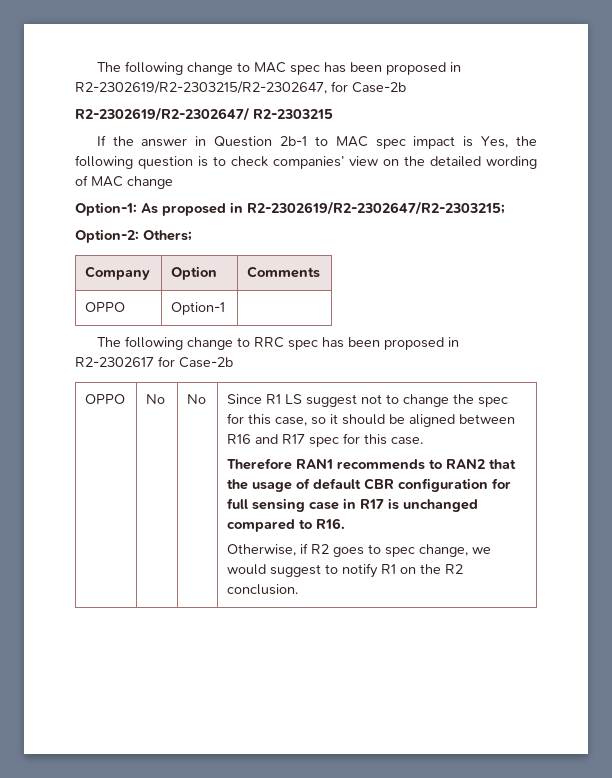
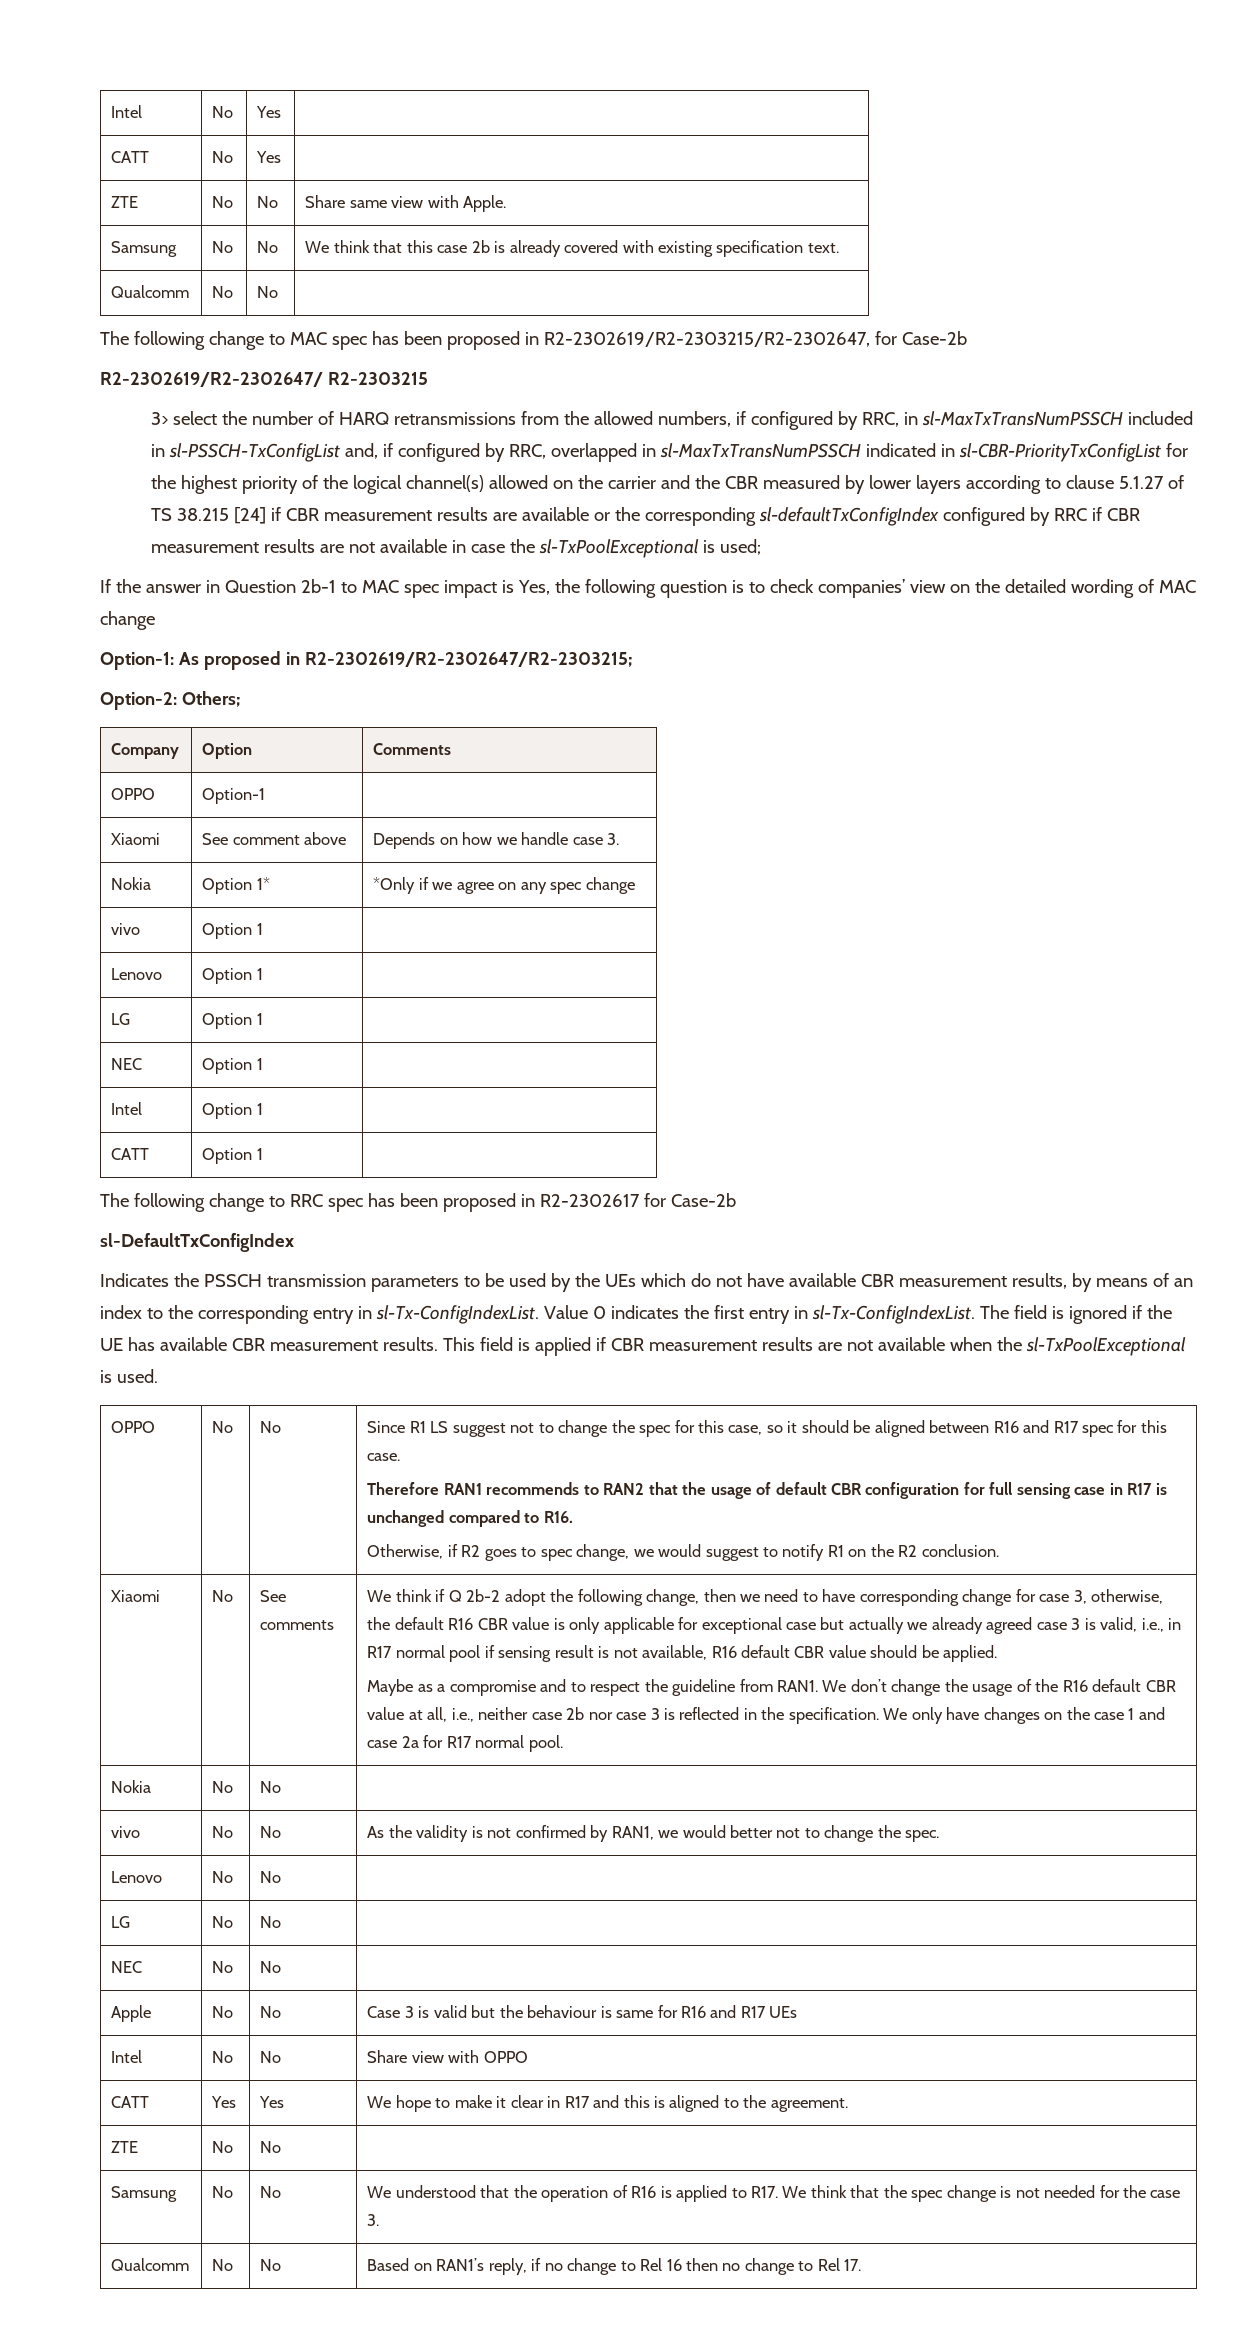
+ Intel | No | Yes |
+ CATT | No | Yes |
+ ZTE | No | No | Share same view with Apple.
+ Samsung | No | No | We think that this case 2b is already covered with existing specification text.
+ Qualcomm | No | No |
+ 3> select the number of HARQ retransmissions from the allowed numbers, if configured by RRC, in sl-MaxTxTransNumPSSCH included in sl-PSSCH-TxConfigList and, if configured by RRC, overlapped in sl-MaxTxTransNumPSSCH indicated in sl-CBR-PriorityTxConfigList for the highest priority of the logical channel(s) allowed on the carrier and the CBR measured by lower layers according to clause 5.1.27 of TS 38.215 [24] if CBR measurement results are available or the corresponding sl-defaultTxConfigIndex configured by RRC if CBR measurement results are not available in case the sl-TxPoolExceptional is used;
+ Xiaomi | See comment above | Depends on how we handle case 3.
+ Nokia | Option 1* | *Only if we agree on any spec change
+ vivo | Option 1 |
+ Lenovo | Option 1 |
+ LG | Option 1 |
+ NEC | Option 1 |
+ Intel | Option 1 |
+ CATT | Option 1 |
+ sl-DefaultTxConfigIndex
+ Indicates the PSSCH transmission parameters to be used by the UEs which do not have available CBR measurement results, by means of an index to the corresponding entry in sl-Tx-ConfigIndexList. Value 0 indicates the first entry in sl-Tx-ConfigIndexList. The field is ignored if the UE has available CBR measurement results. This field is applied if CBR measurement results are not available when the sl-TxPoolExceptional is used.
+ Xiaomi | No | See comments | We think if Q 2b-2 adopt the following change, then we need to have corresponding change for case 3, otherwise, the default R16 CBR value is only applicable for exceptional case but actually we already agreed case 3 is valid, i.e., in R17 normal pool if sensing result is not available, R16 default CBR value should be applied.
+ Maybe as a compromise and to respect the guideline from RAN1. We don’t change the usage of the R16 default CBR value at all, i.e., neither case 2b nor case 3 is reflected in the specification. We only have changes on the case 1 and case 2a for R17 normal pool.
+ Nokia | No | No |
+ vivo | No | No | As the validity is not confirmed by RAN1, we would better not to change the spec.
+ Lenovo | No | No |
+ LG | No | No |
+ NEC | No | No |
+ Apple | No | No | Case 3 is valid but the behaviour is same for R16 and R17 UEs
+ Intel | No | No | Share view with OPPO
+ CATT | Yes | Yes | We hope to make it clear in R17 and this is aligned to the agreement.
+ ZTE | No | No |
+ Samsung | No | No | We understood that the operation of R16 is applied to R17. We think that the spec change is not needed for the case 3.
+ Qualcomm | No | No | Based on RAN1’s reply, if no change to Rel 16 then no change to Rel 17.

